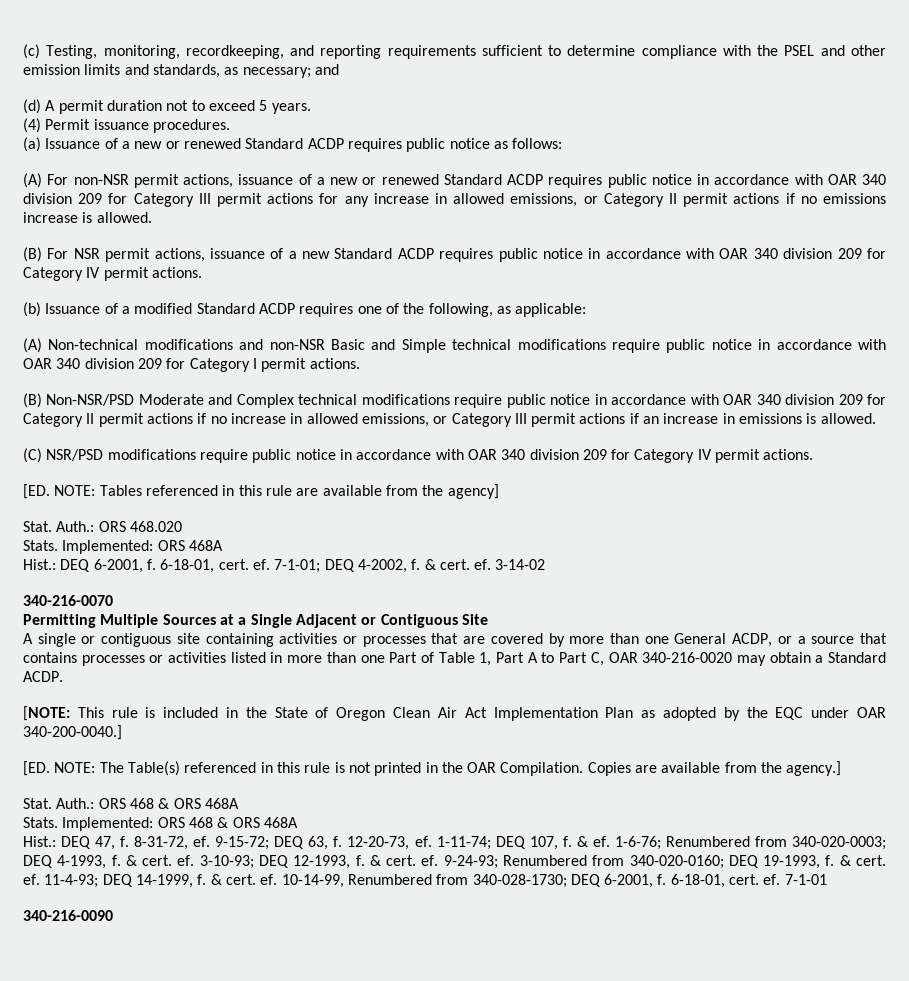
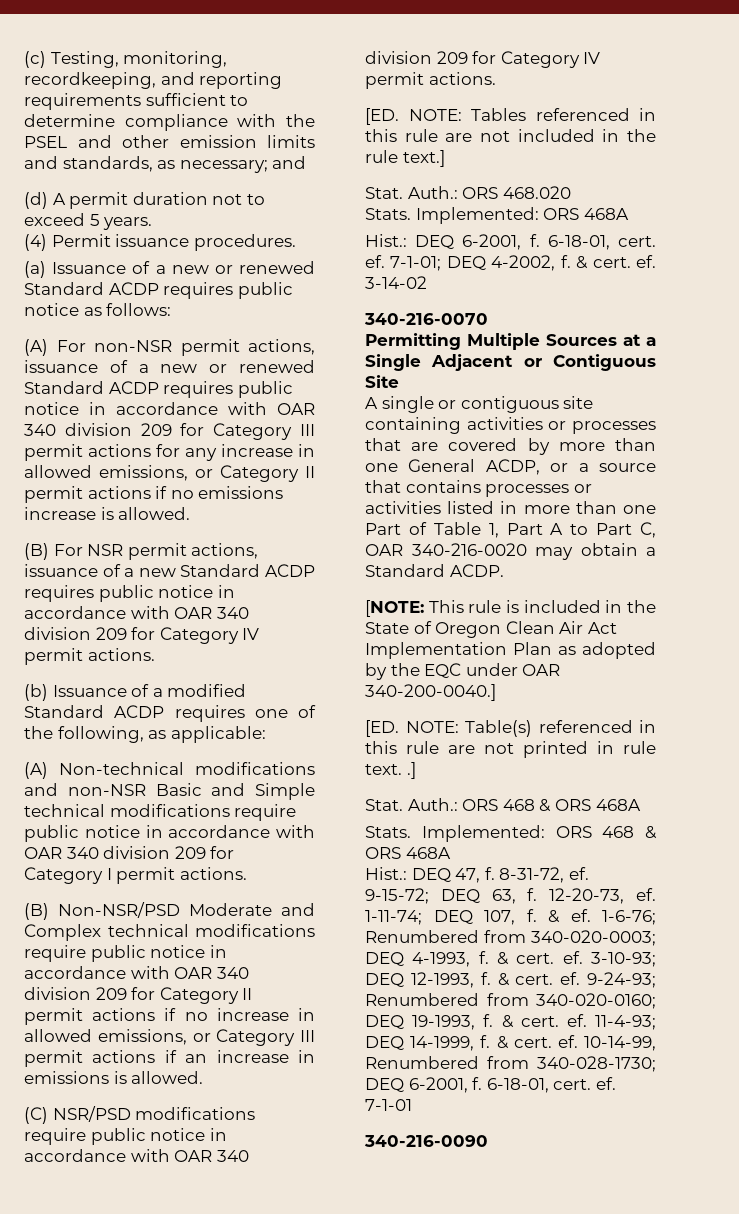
- [ED. NOTE: Tables referenced in this rule are available from the agency]
+ [ED. NOTE: Tables referenced in this rule are not included in the rule text.]
- [ED. NOTE: The Table(s) referenced in this rule is not printed in the OAR Compilation. Copies are available from the agency.]
+ [ED. NOTE: Table(s) referenced in this rule are not printed in rule text. .]

